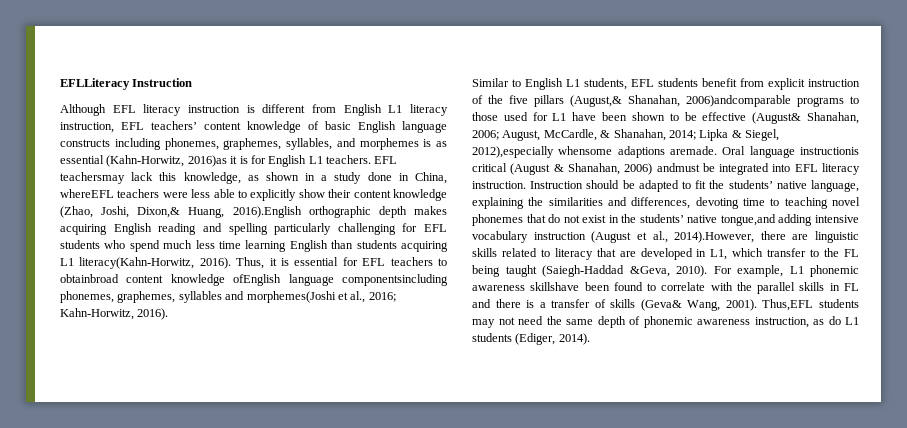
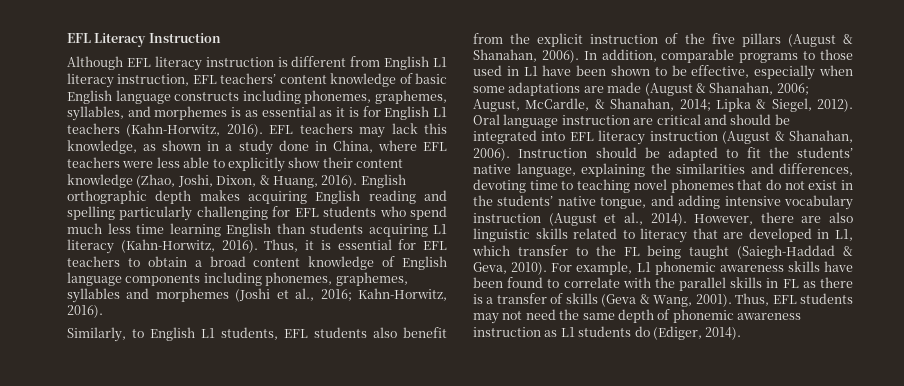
- EFLLiteracy Instruction
+ EFL Literacy Instruction
- Although EFL literacy instruction is different from English L1 literacy instruction, EFL teachers’ content knowledge of basic English language constructs including phonemes, graphemes, syllables, and morphemes is as essential (Kahn-Horwitz, 2016)as it is for English L1 teachers. EFL teachersmay lack this knowledge, as shown in a study done in China, whereEFL teachers were less able to explicitly show their content knowledge (Zhao, Joshi, Dixon,& Huang, 2016).English orthographic depth makes acquiring English reading and spelling particularly challenging for EFL students who spend much less time learning English than students acquiring L1 literacy(Kahn-Horwitz, 2016).
+ Although EFL literacy instruction is different from English L1 literacy instruction, EFL teachers’ content knowledge of basic English language constructs including phonemes, graphemes, syllables, and morphemes is as essential as it is for English L1 teachers (Kahn-Horwitz, 2016). EFL teachers may lack this knowledge, as shown in a study done in China, where EFL teachers were less able to explicitly show their content knowledge (Zhao, Joshi, Dixon, & Huang, 2016). English orthographic depth makes acquiring English reading and spelling particularly challenging for EFL students who spend much less time learning English than students acquiring L1 literacy (Kahn-Horwitz, 2016).
- Thus, it is essential for EFL teachers to obtainbroad content knowledge ofEnglish language componentsincluding phonemes, graphemes, syllables and morphemes(Joshi et al., 2016; Kahn-Horwitz, 2016).
+ Thus, it is essential for EFL teachers to obtain a broad content knowledge of English language components including phonemes, graphemes, syllables and morphemes (Joshi et al., 2016; Kahn-Horwitz, 2016).
- Similar to English L1 students, EFL students benefit from explicit instruction of the five pillars (August,& Shanahan, 2006)andcomparable programs to those used for L1 have been shown to be effective (August& Shanahan, 2006; August, McCardle, & Shanahan, 2014; Lipka & Siegel, 2012),especially whensome adaptions aremade. Oral language instructionis critical (August & Shanahan, 2006) andmust be integrated into EFL literacy instruction.
+ Similarly, to English L1 students, EFL students also benefit from the explicit instruction of the five pillars (August & Shanahan, 2006). In addition, comparable programs to those used in L1 have been shown to be effective, especially when some adaptations are made (August & Shanahan, 2006; August, McCardle, & Shanahan, 2014; Lipka & Siegel, 2012). Oral language instruction are critical and should be integrated into EFL literacy instruction (August & Shanahan, 2006).
- Instruction should be adapted to fit the students’ native language, explaining the similarities and differences, devoting time to teaching novel phonemes that do not exist in the students’ native tongue,and adding intensive vocabulary instruction (August et al., 2014).However, there are linguistic skills related to literacy that are developed in L1, which transfer to the FL being taught (Saiegh-Haddad &Geva, 2010).
+ Instruction should be adapted to fit the students’ native language, explaining the similarities and differences, devoting time to teaching novel phonemes that do not exist in the students’ native tongue, and adding intensive vocabulary instruction (August et al., 2014). However, there are also linguistic skills related to literacy that are developed in L1, which transfer to the FL being taught (Saiegh-Haddad & Geva, 2010).
- For example, L1 phonemic awareness skillshave been found to correlate with the parallel skills in FL and there is a transfer of skills (Geva& Wang, 2001). Thus,EFL students may not need the same depth of phonemic awareness instruction, as do L1 students (Ediger, 2014).
+ For example, L1 phonemic awareness skills have been found to correlate with the parallel skills in FL as there is a transfer of skills (Geva & Wang, 2001). Thus, EFL students may not need the same depth of phonemic awareness instruction as L1 students do (Ediger, 2014).

